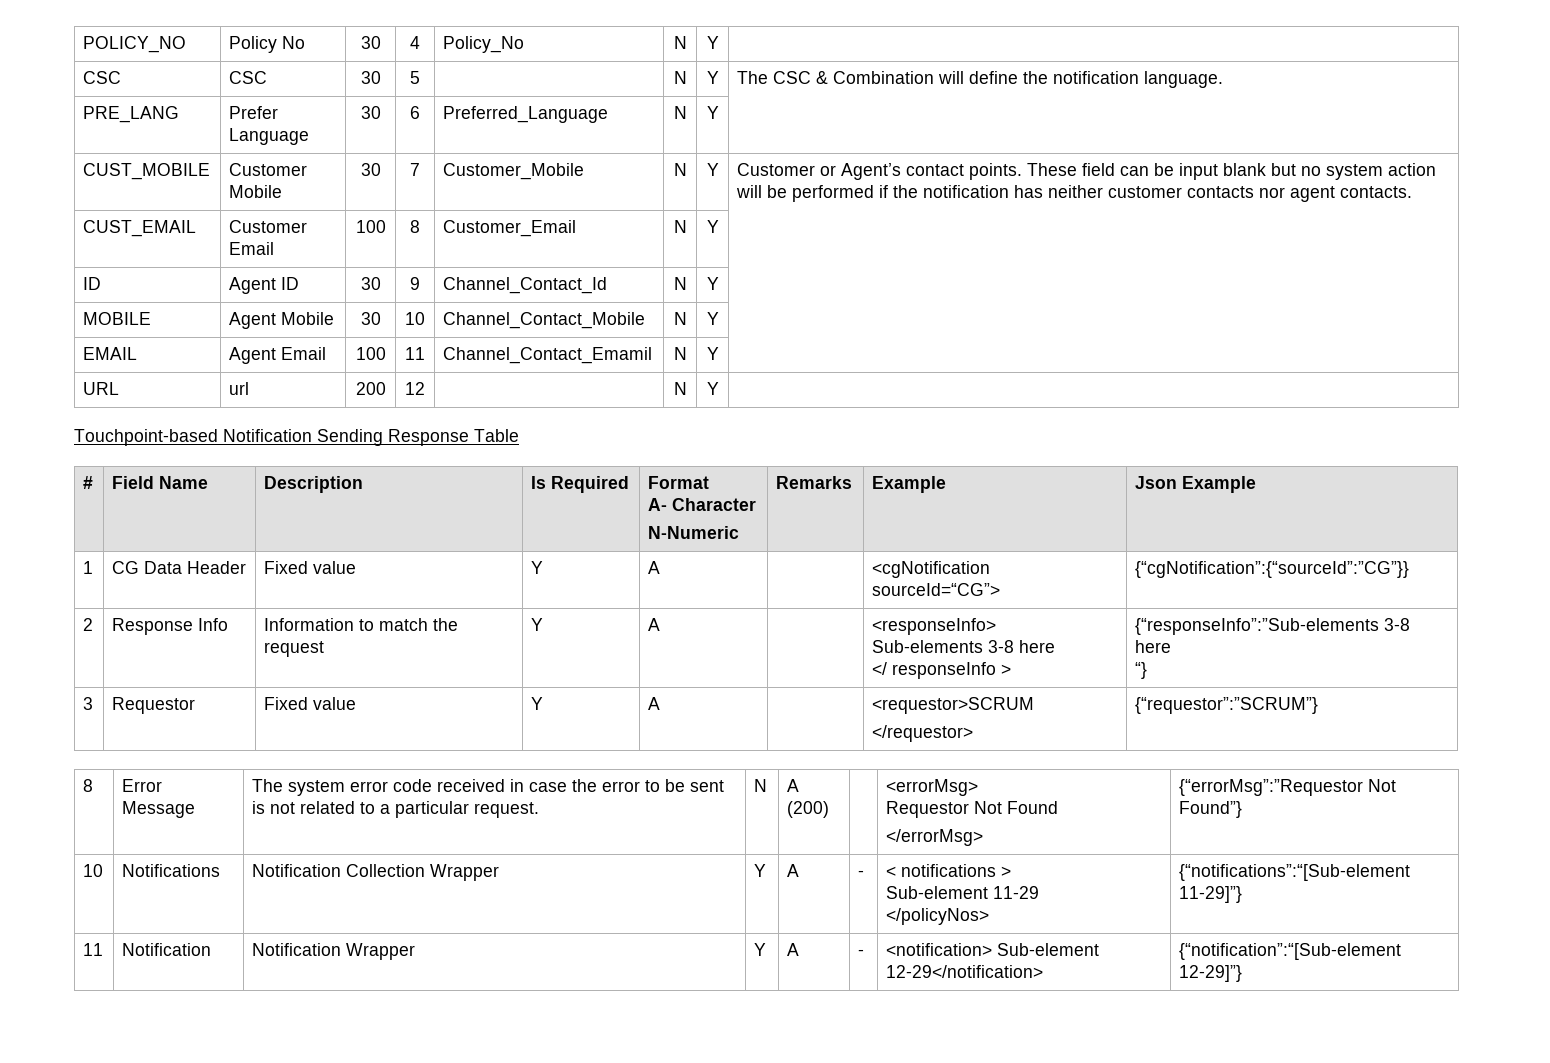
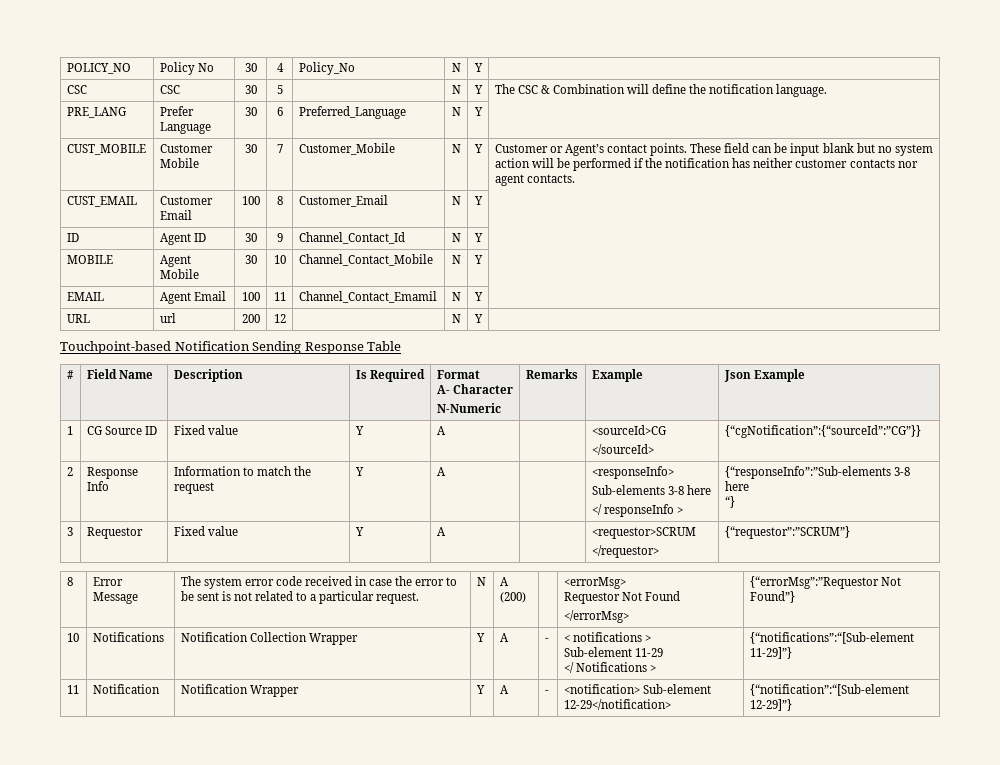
- 1 | CG Data Header | Fixed value | Y | A | | <cgNotification sourceId=“CG”> | {“cgNotification”:{“sourceId”:”CG”}}
+ 1 | CG Source ID | Fixed value | Y | A | | <sourceId>CG
+ </sourceId> | {“cgNotification”:{“sourceId”:”CG”}}
  10 | Notifications | Notification Collection Wrapper | Y | A | - | < notifications >
  Sub-element 11-29
- </policyNos> | {“notifications”:“[Sub-element 11-29]”}
+ </ Notifications > | {“notifications”:“[Sub-element 11-29]”}

